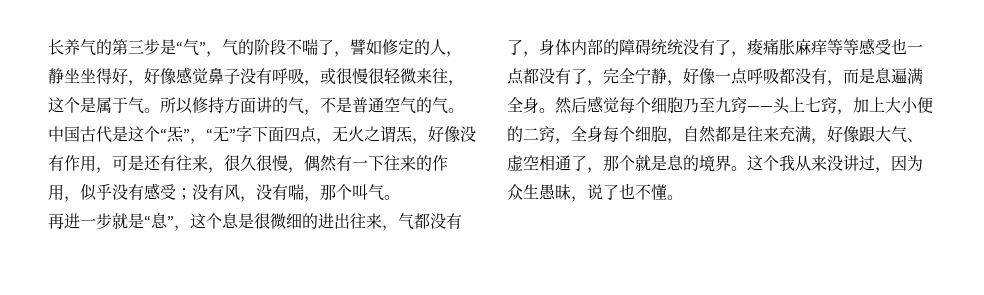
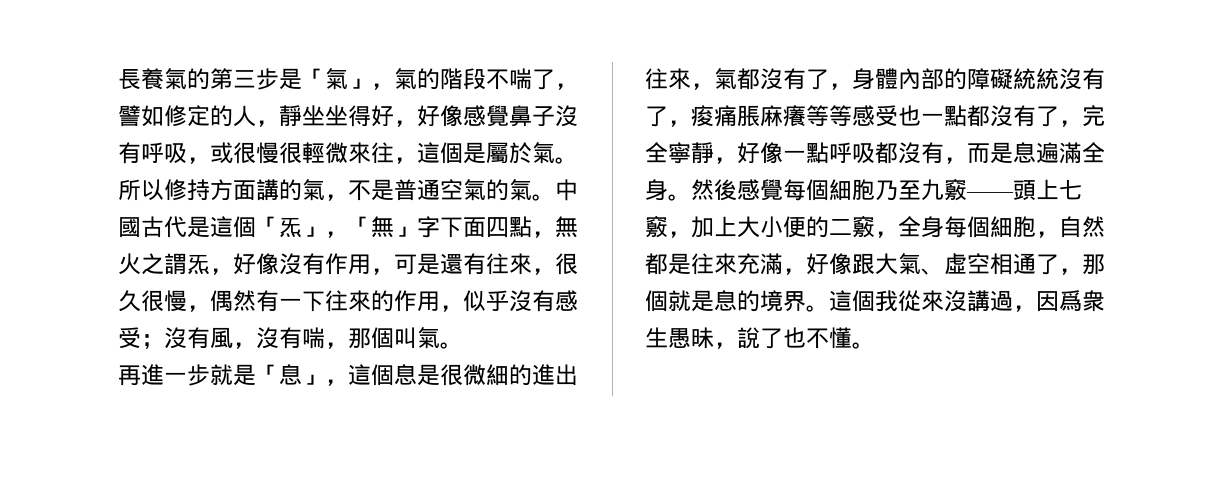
- 长养气的第三步是“气”，气的阶段不喘了，譬如修定的人，静坐坐得好，好像感觉鼻子没有呼吸，或很慢很轻微来往，这个是属于气。
+ 長養氣的第三步是「氣」，氣的階段不喘了，譬如修定的人，靜坐坐得好，好像感覺鼻子沒有呼吸，或很慢很輕微來往，這個是屬於氣。
- 所以修持方面讲的气，不是普通空气的气。中国古代是这个“炁”，“无”字下面四点，无火之谓炁，好像没有作用，可是还有往来，很久很慢，偶然有一下往来的作用，似乎没有感受；没有风，没有喘，那个叫气。
+ 所以修持方面講的氣，不是普通空氣的氣。中國古代是這個「炁」，「無」字下面四點，無火之謂炁，好像沒有作用，可是還有往來，很久很慢，偶然有一下往來的作用，似乎沒有感受；沒有風，沒有喘，那個叫氣。
- 再进一步就是“息”，这个息是很微细的进出往来，气都没有了，身体内部的障碍统统没有了，痠痛胀麻痒等等感受也一点都没有了，完全宁静，好像一点呼吸都没有，而是息遍满全身。
+ 再進一步就是「息」，這個息是很微細的進出往來，氣都沒有了，身體內部的障礙統統沒有了，痠痛脹麻癢等等感受也一點都沒有了，完全寧靜，好像一點呼吸都沒有，而是息遍滿全身。
- 然后感觉每个细胞乃至九窍——头上七窍，加上大小便的二窍，全身每个细胞，自然都是往来充满，好像跟大气、虚空相通了，那个就是息的境界。
+ 然後感覺每個細胞乃至九竅——頭上七竅，加上大小便的二竅，全身每個細胞，自然都是往來充滿，好像跟大氣、虛空相通了，那個就是息的境界。
- 这个我从来没讲过，因为众生愚昧，说了也不懂。
+ 這個我從來沒講過，因爲衆生愚昧，說了也不懂。

